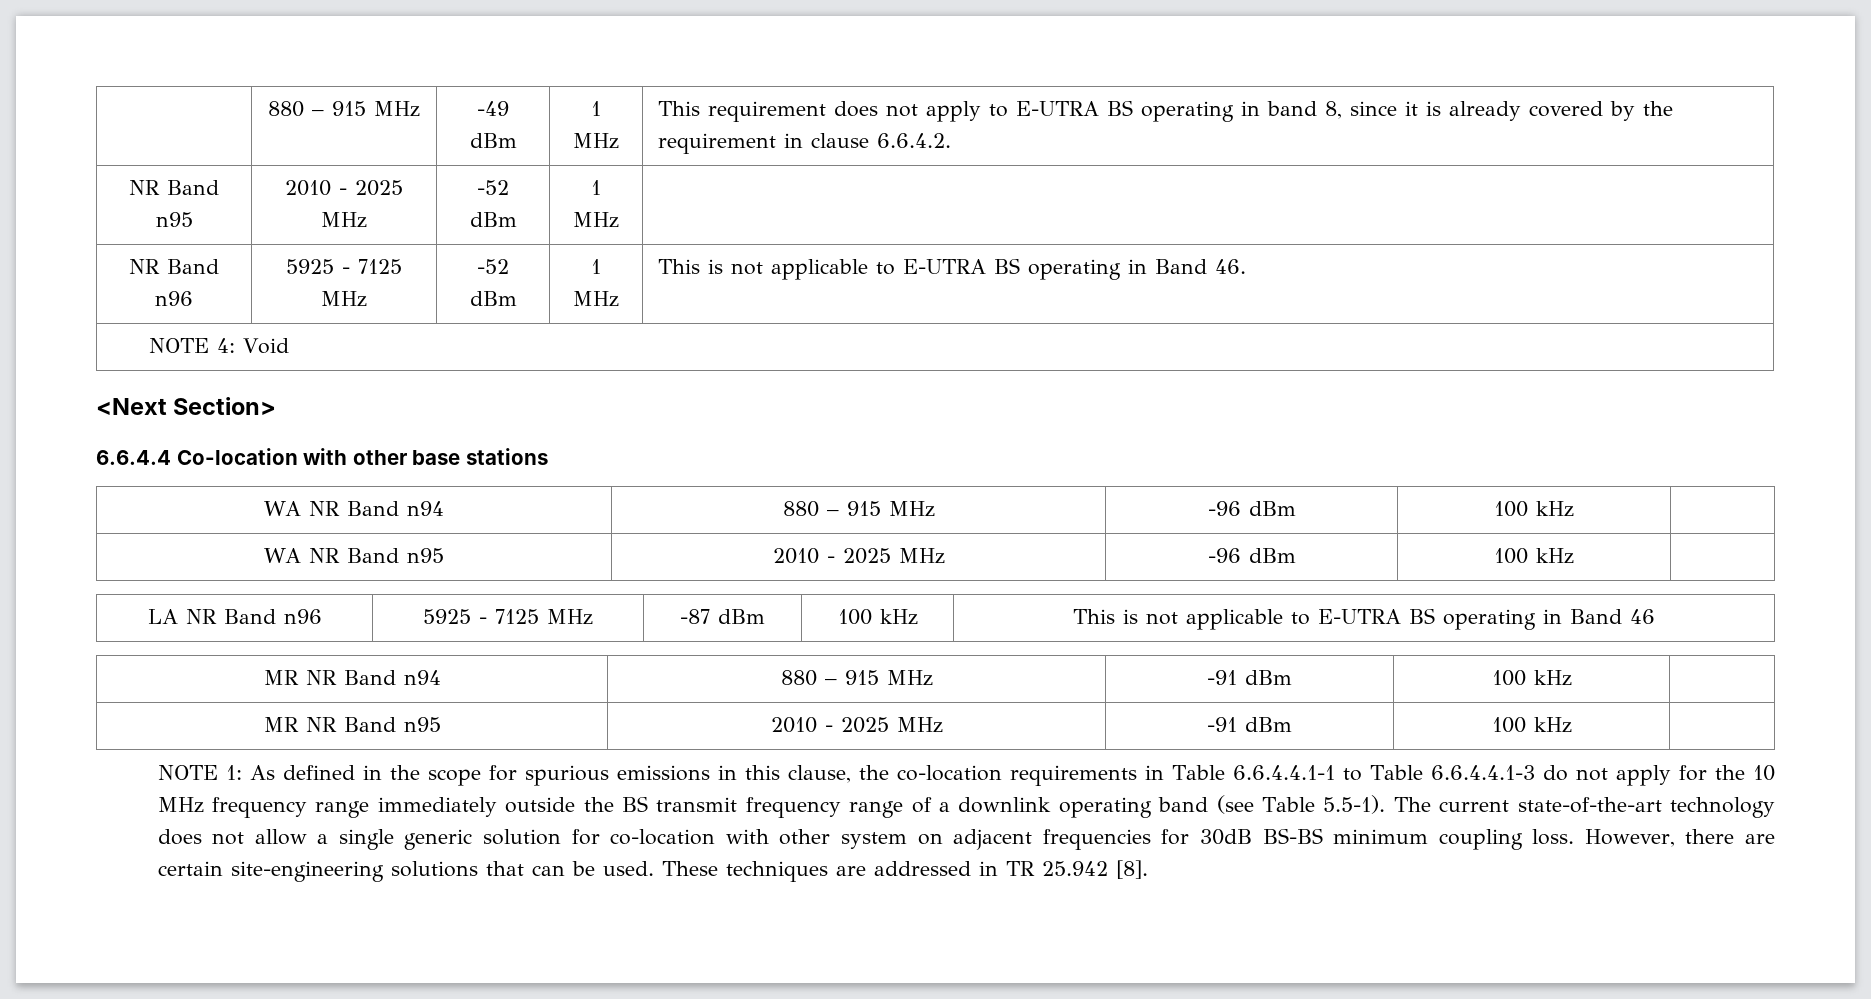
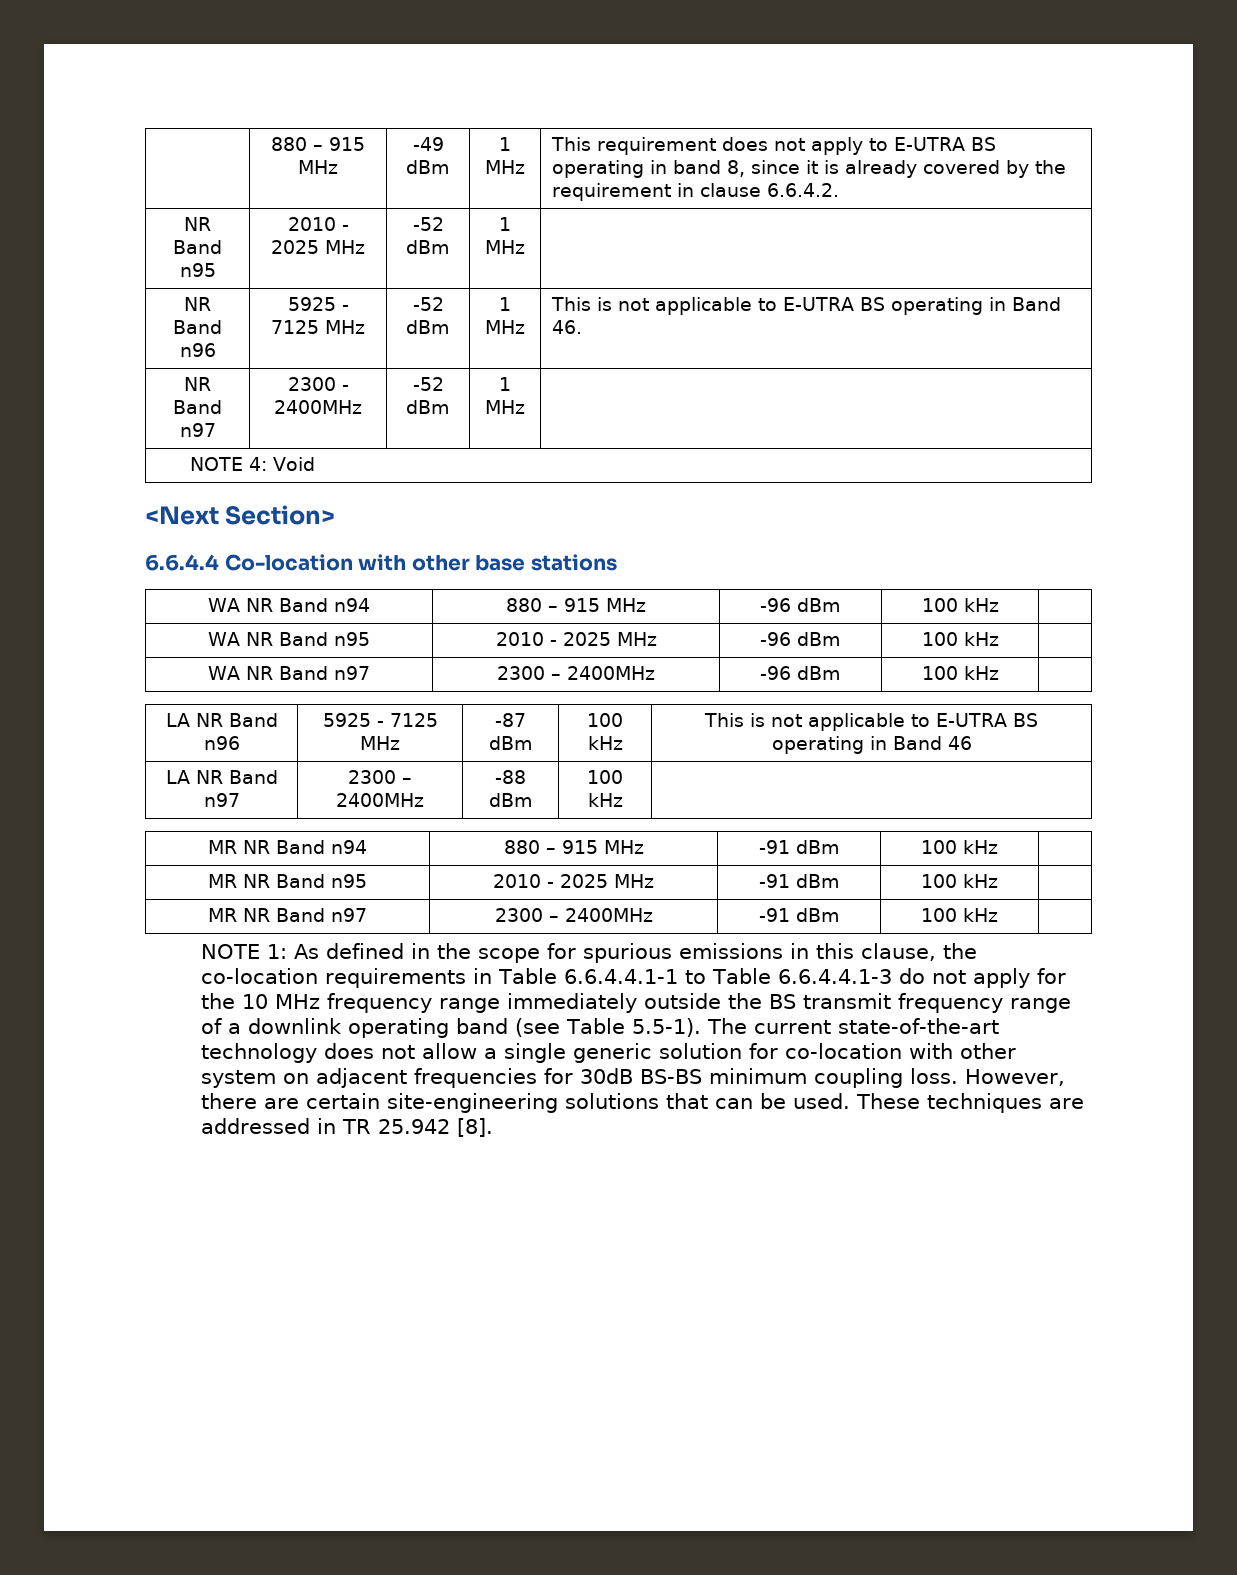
+ NR Band n97 | 2300 - 2400MHz | -52 dBm | 1 MHz |
+ WA NR Band n97 | 2300 – 2400MHz | -96 dBm | 100 kHz |
+ LA NR Band n97 | 2300 – 2400MHz | -88 dBm | 100 kHz |
+ MR NR Band n97 | 2300 – 2400MHz | -91 dBm | 100 kHz |

